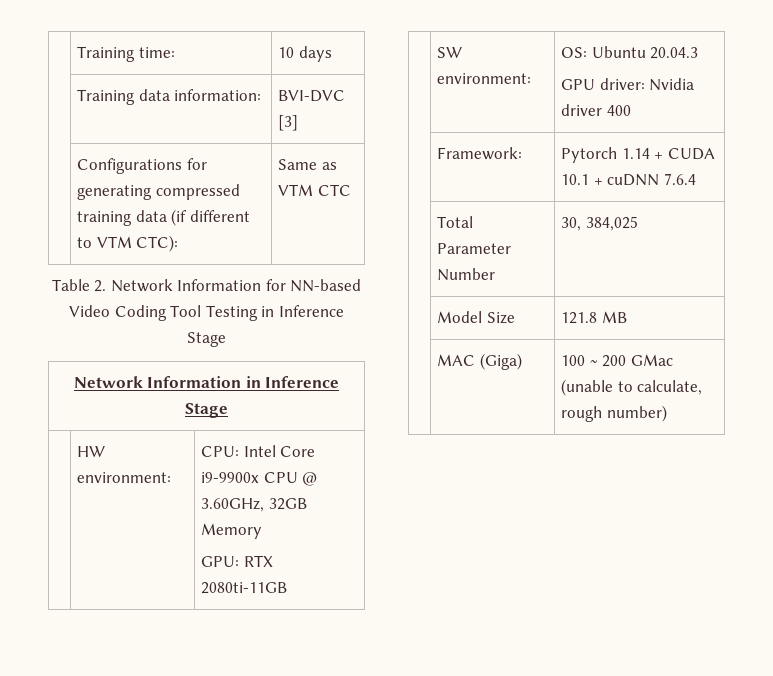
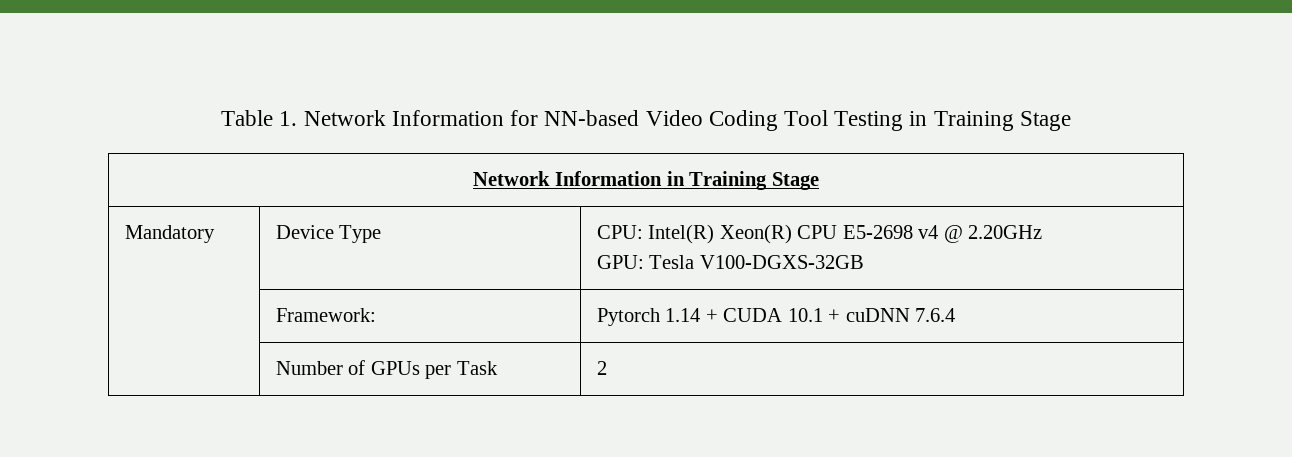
- | Training time: | 10 days
- | Training data information: | BVI-DVC [3]
- | Configurations for generating compressed training data (if different to VTM CTC): | Same as VTM CTC
- Table 2. Network Information for NN-based Video Coding Tool Testing in Inference Stage
+ Table 1. Network Information for NN-based Video Coding Tool Testing in Training Stage
- Network Information in Inference Stage
- | HW environment: | CPU: Intel Core i9-9900x CPU @ 3.60GHz, 32GB Memory
- GPU: RTX 2080ti-11GB
- | SW environment: | OS: Ubuntu 20.04.3
- GPU driver: Nvidia driver 400
+ Network Information in Training Stage
+ Mandatory | Device Type | CPU: Intel(R) Xeon(R) CPU E5-2698 v4 @ 2.20GHz
+ GPU: Tesla V100-DGXS-32GB
- | Total Parameter Number | 30, 384,025
- | Model Size | 121.8 MB
- | MAC (Giga) | 100 ~ 200 GMac (unable to calculate, rough number)
+ | Number of GPUs per Task | 2

